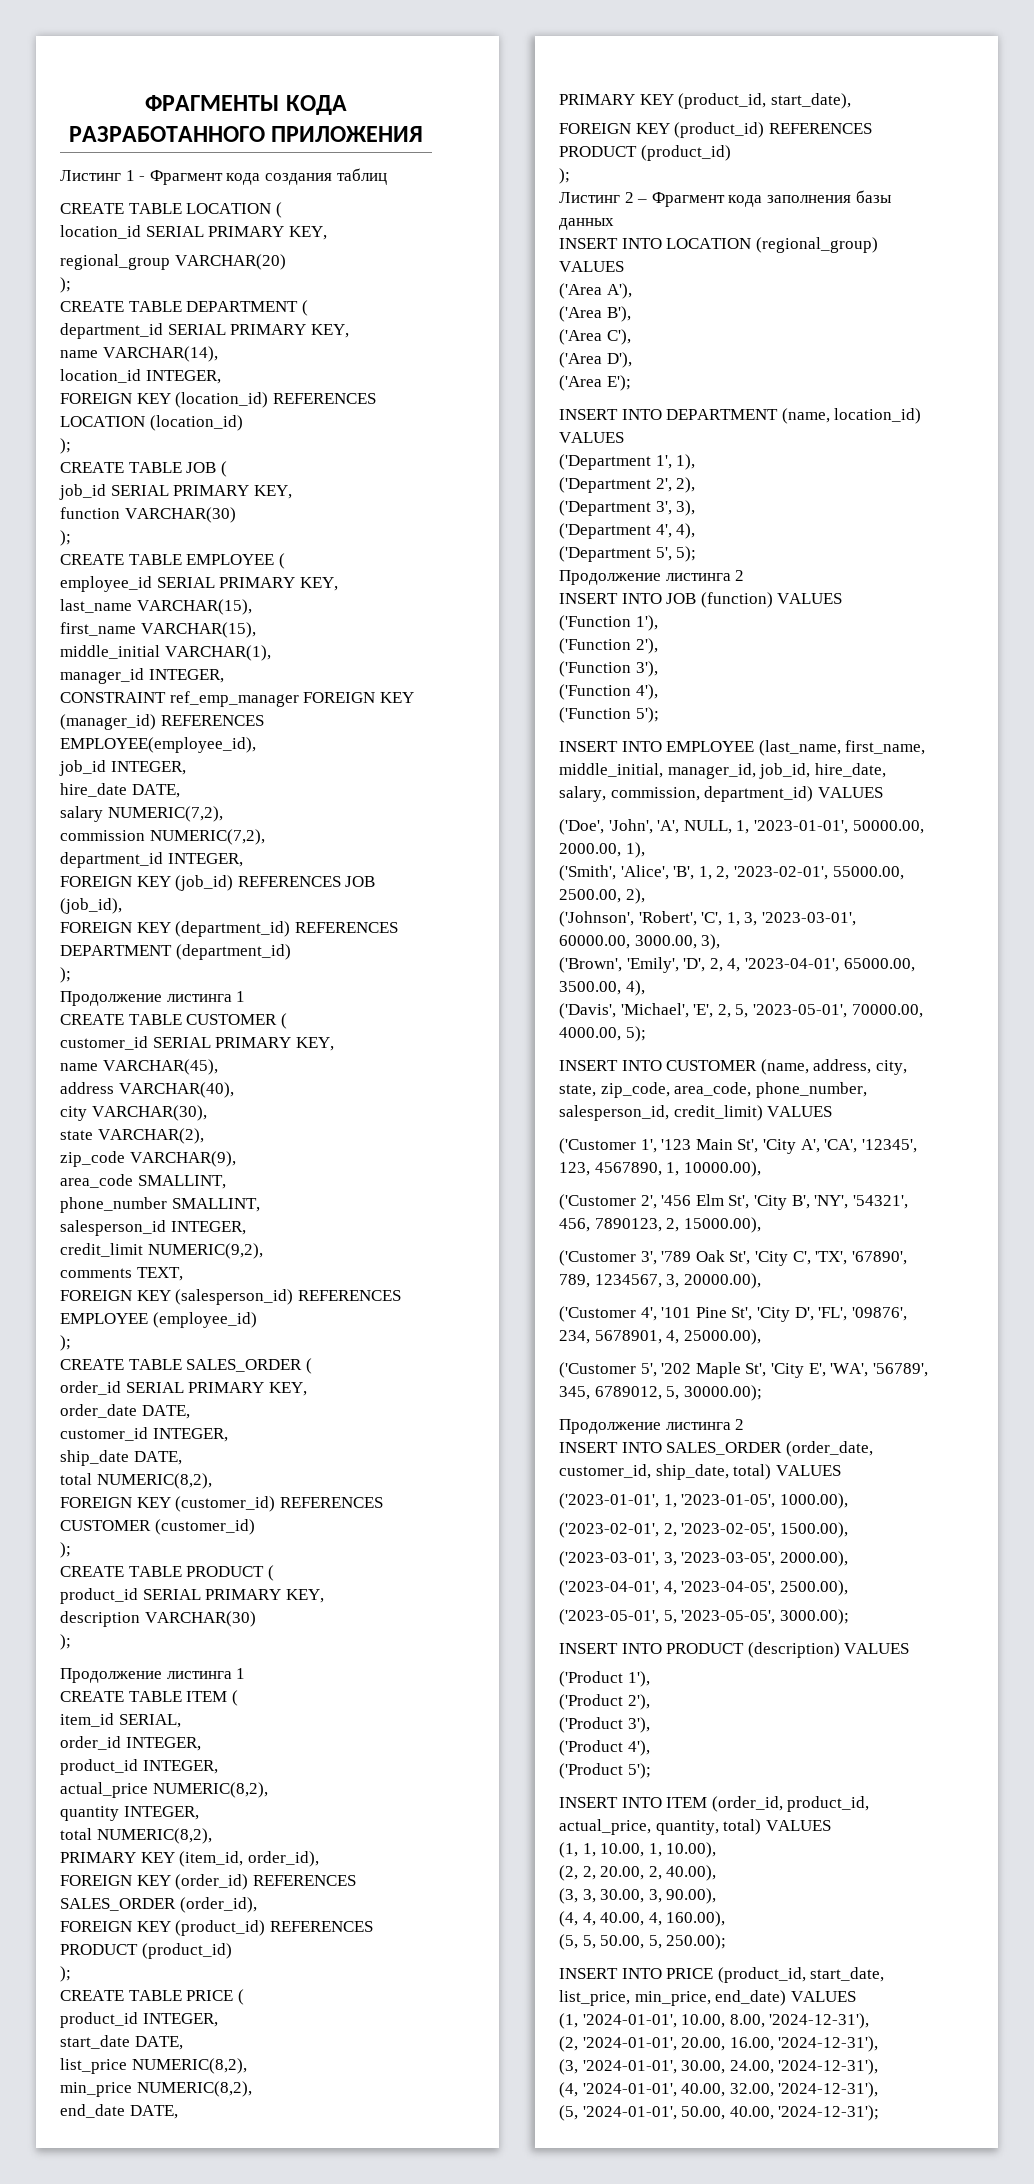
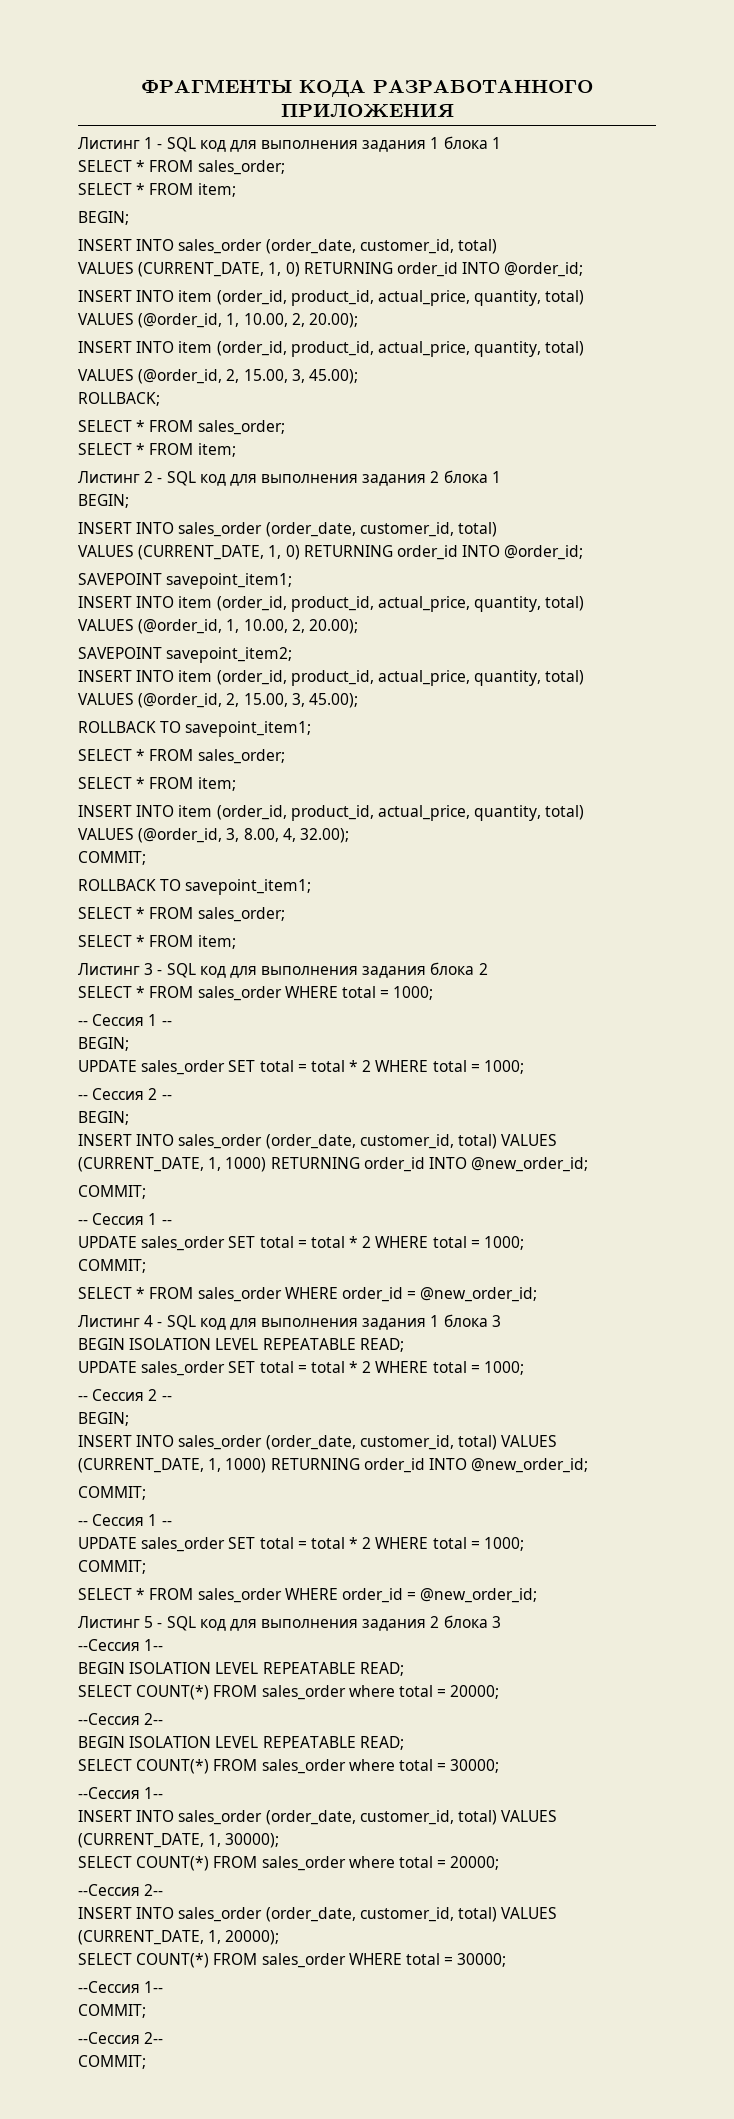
- Листинг 1 - Фрагмент кода создания таблиц
- CREATE TABLE LOCATION (
- location_id SERIAL PRIMARY KEY,
- regional_group VARCHAR(20)
- );
- CREATE TABLE DEPARTMENT (
- department_id SERIAL PRIMARY KEY,
- name VARCHAR(14),
- location_id INTEGER,
- FOREIGN KEY (location_id) REFERENCES LOCATION (location_id)
- );
- CREATE TABLE JOB (
- job_id SERIAL PRIMARY KEY,
- function VARCHAR(30)
- );
- CREATE TABLE EMPLOYEE (
- employee_id SERIAL PRIMARY KEY,
- last_name VARCHAR(15),
- first_name VARCHAR(15),
- middle_initial VARCHAR(1),
- manager_id INTEGER,
- CONSTRAINT ref_emp_manager FOREIGN KEY (manager_id) REFERENCES EMPLOYEE(employee_id),
- job_id INTEGER,
- hire_date DATE,
- salary NUMERIC(7,2),
- commission NUMERIC(7,2),
- department_id INTEGER,
- FOREIGN KEY (job_id) REFERENCES JOB (job_id),
- FOREIGN KEY (department_id) REFERENCES DEPARTMENT (department_id)
- );
- Продолжение листинга 1
- CREATE TABLE CUSTOMER (
- customer_id SERIAL PRIMARY KEY,
- name VARCHAR(45),
- address VARCHAR(40),
- city VARCHAR(30),
- state VARCHAR(2),
- zip_code VARCHAR(9),
- area_code SMALLINT,
- phone_number SMALLINT,
- salesperson_id INTEGER,
- credit_limit NUMERIC(9,2),
- comments TEXT,
- FOREIGN KEY (salesperson_id) REFERENCES EMPLOYEE (employee_id)
- );
- CREATE TABLE SALES_ORDER (
- order_id SERIAL PRIMARY KEY,
- order_date DATE,
- customer_id INTEGER,
- ship_date DATE,
- total NUMERIC(8,2),
- FOREIGN KEY (customer_id) REFERENCES CUSTOMER (customer_id)
- );
- CREATE TABLE PRODUCT (
- product_id SERIAL PRIMARY KEY,
- description VARCHAR(30)
- );
- Продолжение листинга 1
- CREATE TABLE ITEM (
- item_id SERIAL,
- order_id INTEGER,
- product_id INTEGER,
- actual_price NUMERIC(8,2),
- quantity INTEGER,
- total NUMERIC(8,2),
- PRIMARY KEY (item_id, order_id),
- FOREIGN KEY (order_id) REFERENCES SALES_ORDER (order_id),
- FOREIGN KEY (product_id) REFERENCES PRODUCT (product_id)
- );
- CREATE TABLE PRICE (
- product_id INTEGER,
- start_date DATE,
- list_price NUMERIC(8,2),
- min_price NUMERIC(8,2),
- end_date DATE,
- PRIMARY KEY (product_id, start_date),
- FOREIGN KEY (product_id) REFERENCES PRODUCT (product_id)
- );
- Листинг 2 – Фрагмент кода заполнения базы данных
- INSERT INTO LOCATION (regional_group) VALUES
- ('Area A'),
- ('Area B'),
- ('Area C'),
- ('Area D'),
- ('Area E');
- INSERT INTO DEPARTMENT (name, location_id) VALUES
- ('Department 1', 1),
- ('Department 2', 2),
- ('Department 3', 3),
- ('Department 4', 4),
- ('Department 5', 5);
- Продолжение листинга 2
- INSERT INTO JOB (function) VALUES
- ('Function 1'),
- ('Function 2'),
- ('Function 3'),
- ('Function 4'),
- ('Function 5');
- INSERT INTO EMPLOYEE (last_name, first_name, middle_initial, manager_id, job_id, hire_date, salary, commission, department_id) VALUES
- ('Doe', 'John', 'A', NULL, 1, '2023-01-01', 50000.00, 2000.00, 1),
- ('Smith', 'Alice', 'B', 1, 2, '2023-02-01', 55000.00, 2500.00, 2),
- ('Johnson', 'Robert', 'C', 1, 3, '2023-03-01', 60000.00, 3000.00, 3),
- ('Brown', 'Emily', 'D', 2, 4, '2023-04-01', 65000.00, 3500.00, 4),
- ('Davis', 'Michael', 'E', 2, 5, '2023-05-01', 70000.00, 4000.00, 5);
- INSERT INTO CUSTOMER (name, address, city, state, zip_code, area_code, phone_number, salesperson_id, credit_limit) VALUES
- ('Customer 1', '123 Main St', 'City A', 'CA', '12345', 123, 4567890, 1, 10000.00),
- ('Customer 2', '456 Elm St', 'City B', 'NY', '54321', 456, 7890123, 2, 15000.00),
- ('Customer 3', '789 Oak St', 'City C', 'TX', '67890', 789, 1234567, 3, 20000.00),
- ('Customer 4', '101 Pine St', 'City D', 'FL', '09876', 234, 5678901, 4, 25000.00),
- ('Customer 5', '202 Maple St', 'City E', 'WA', '56789', 345, 6789012, 5, 30000.00);
- Продолжение листинга 2
- INSERT INTO SALES_ORDER (order_date, customer_id, ship_date, total) VALUES
- ('2023-01-01', 1, '2023-01-05', 1000.00),
- ('2023-02-01', 2, '2023-02-05', 1500.00),
- ('2023-03-01', 3, '2023-03-05', 2000.00),
- ('2023-04-01', 4, '2023-04-05', 2500.00),
- ('2023-05-01', 5, '2023-05-05', 3000.00);
- INSERT INTO PRODUCT (description) VALUES
- ('Product 1'),
- ('Product 2'),
- ('Product 3'),
- ('Product 4'),
- ('Product 5');
- INSERT INTO ITEM (order_id, product_id, actual_price, quantity, total) VALUES
- (1, 1, 10.00, 1, 10.00),
- (2, 2, 20.00, 2, 40.00),
- (3, 3, 30.00, 3, 90.00),
- (4, 4, 40.00, 4, 160.00),
- (5, 5, 50.00, 5, 250.00);
- INSERT INTO PRICE (product_id, start_date, list_price, min_price, end_date) VALUES
- (1, '2024-01-01', 10.00, 8.00, '2024-12-31'),
- (2, '2024-01-01', 20.00, 16.00, '2024-12-31'),
- (3, '2024-01-01', 30.00, 24.00, '2024-12-31'),
- (4, '2024-01-01', 40.00, 32.00, '2024-12-31'),
- (5, '2024-01-01', 50.00, 40.00, '2024-12-31');
+ Листинг 1 - SQL код для выполнения задания 1 блока 1
+ SELECT * FROM sales_order;
+ SELECT * FROM item;
+ BEGIN;
+ INSERT INTO sales_order (order_date, customer_id, total)
+ VALUES (CURRENT_DATE, 1, 0) RETURNING order_id INTO @order_id;
+ INSERT INTO item (order_id, product_id, actual_price, quantity, total)
+ VALUES (@order_id, 1, 10.00, 2, 20.00);
+ INSERT INTO item (order_id, product_id, actual_price, quantity, total)
+ VALUES (@order_id, 2, 15.00, 3, 45.00);
+ ROLLBACK;
+ SELECT * FROM sales_order;
+ SELECT * FROM item;
+ Листинг 2 - SQL код для выполнения задания 2 блока 1
+ BEGIN;
+ INSERT INTO sales_order (order_date, customer_id, total)
+ VALUES (CURRENT_DATE, 1, 0) RETURNING order_id INTO @order_id;
+ SAVEPOINT savepoint_item1;
+ INSERT INTO item (order_id, product_id, actual_price, quantity, total)
+ VALUES (@order_id, 1, 10.00, 2, 20.00);
+ SAVEPOINT savepoint_item2;
+ INSERT INTO item (order_id, product_id, actual_price, quantity, total)
+ VALUES (@order_id, 2, 15.00, 3, 45.00);
+ ROLLBACK TO savepoint_item1;
+ SELECT * FROM sales_order;
+ SELECT * FROM item;
+ INSERT INTO item (order_id, product_id, actual_price, quantity, total)
+ VALUES (@order_id, 3, 8.00, 4, 32.00);
+ COMMIT;
+ ROLLBACK TO savepoint_item1;
+ SELECT * FROM sales_order;
+ SELECT * FROM item;
+ Листинг 3 - SQL код для выполнения задания блока 2
+ SELECT * FROM sales_order WHERE total = 1000;
+ -- Сессия 1 --
+ BEGIN;
+ UPDATE sales_order SET total = total * 2 WHERE total = 1000;
+ -- Сессия 2 --
+ BEGIN;
+ INSERT INTO sales_order (order_date, customer_id, total) VALUES (CURRENT_DATE, 1, 1000) RETURNING order_id INTO @new_order_id;
+ COMMIT;
+ -- Сессия 1 --
+ UPDATE sales_order SET total = total * 2 WHERE total = 1000;
+ COMMIT;
+ SELECT * FROM sales_order WHERE order_id = @new_order_id;
+ Листинг 4 - SQL код для выполнения задания 1 блока 3
+ BEGIN ISOLATION LEVEL REPEATABLE READ;
+ UPDATE sales_order SET total = total * 2 WHERE total = 1000;
+ -- Сессия 2 --
+ BEGIN;
+ INSERT INTO sales_order (order_date, customer_id, total) VALUES (CURRENT_DATE, 1, 1000) RETURNING order_id INTO @new_order_id;
+ COMMIT;
+ -- Сессия 1 --
+ UPDATE sales_order SET total = total * 2 WHERE total = 1000;
+ COMMIT;
+ SELECT * FROM sales_order WHERE order_id = @new_order_id;
+ Листинг 5 - SQL код для выполнения задания 2 блока 3
+ --Сессия 1--
+ BEGIN ISOLATION LEVEL REPEATABLE READ;
+ SELECT COUNT(*) FROM sales_order where total = 20000;
+ --Сессия 2--
+ BEGIN ISOLATION LEVEL REPEATABLE READ;
+ SELECT COUNT(*) FROM sales_order where total = 30000;
+ --Сессия 1--
+ INSERT INTO sales_order (order_date, customer_id, total) VALUES (CURRENT_DATE, 1, 30000);
+ SELECT COUNT(*) FROM sales_order where total = 20000;
+ --Сессия 2--
+ INSERT INTO sales_order (order_date, customer_id, total) VALUES (CURRENT_DATE, 1, 20000);
+ SELECT COUNT(*) FROM sales_order WHERE total = 30000;
+ --Сессия 1--
+ COMMIT;
+ --Сессия 2--
+ COMMIT;

